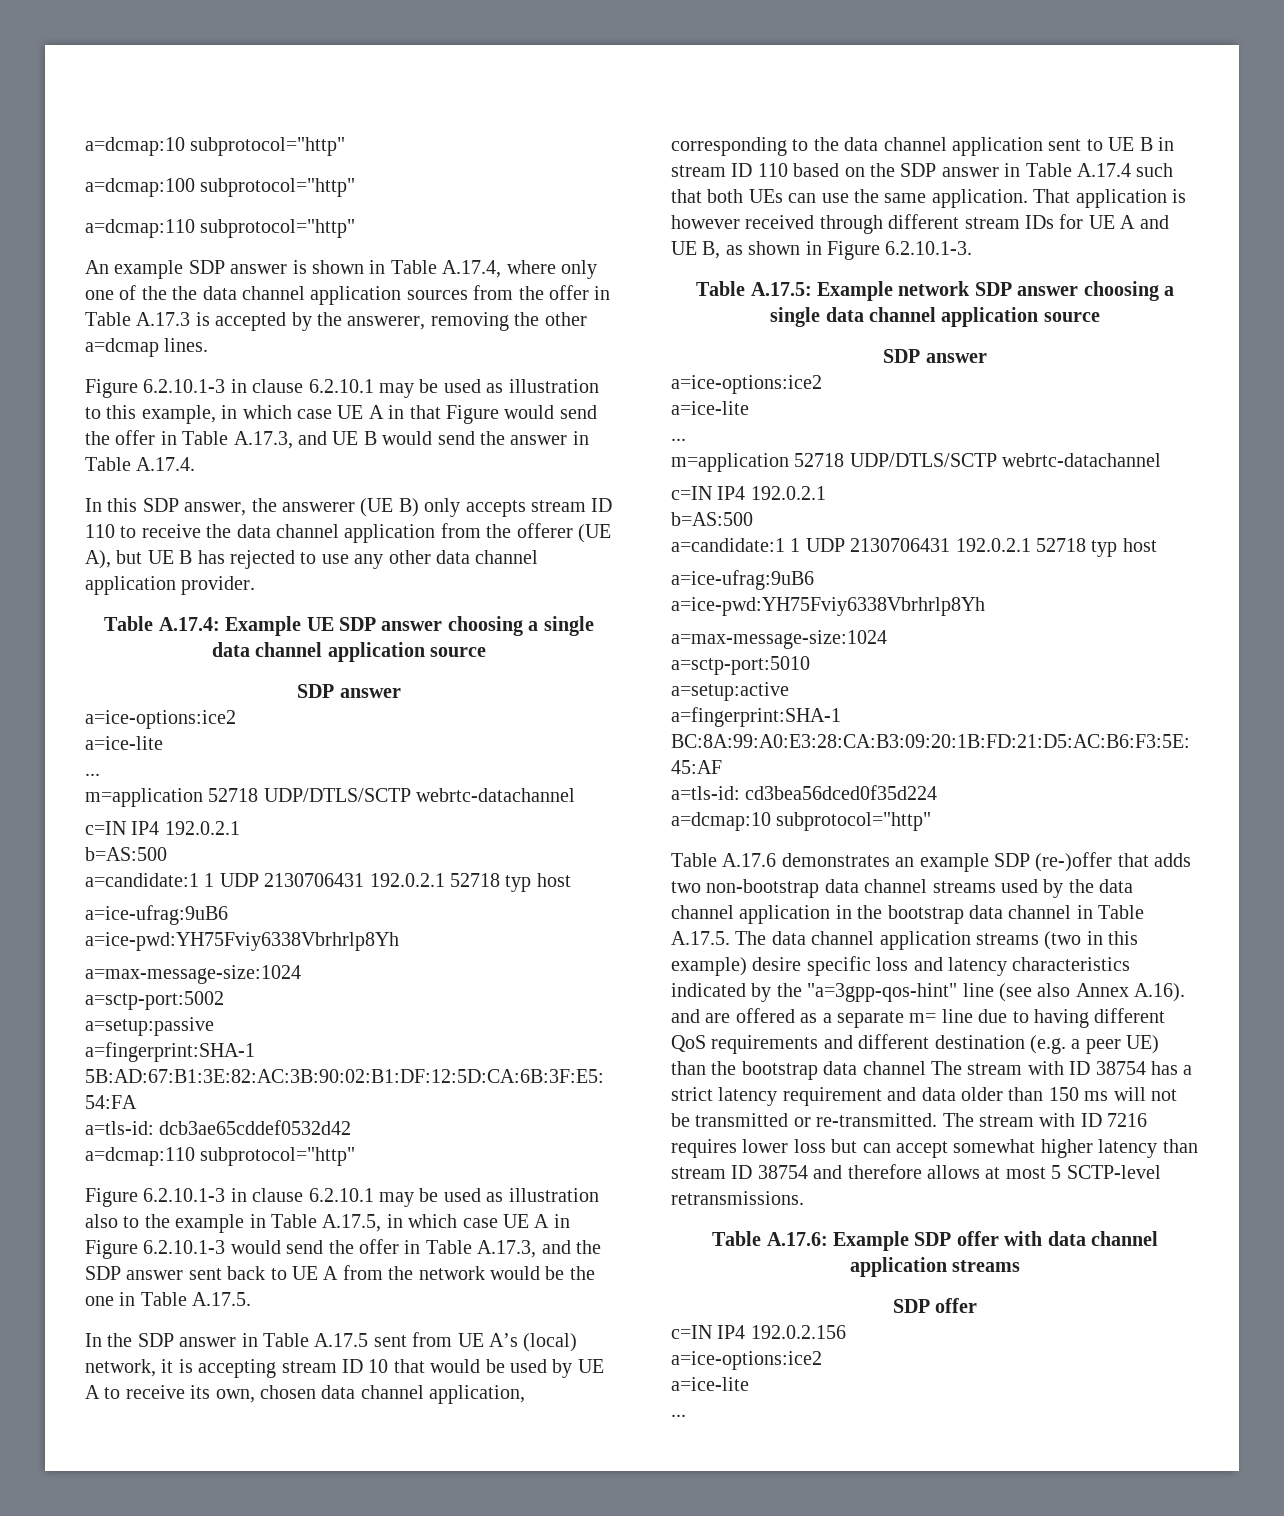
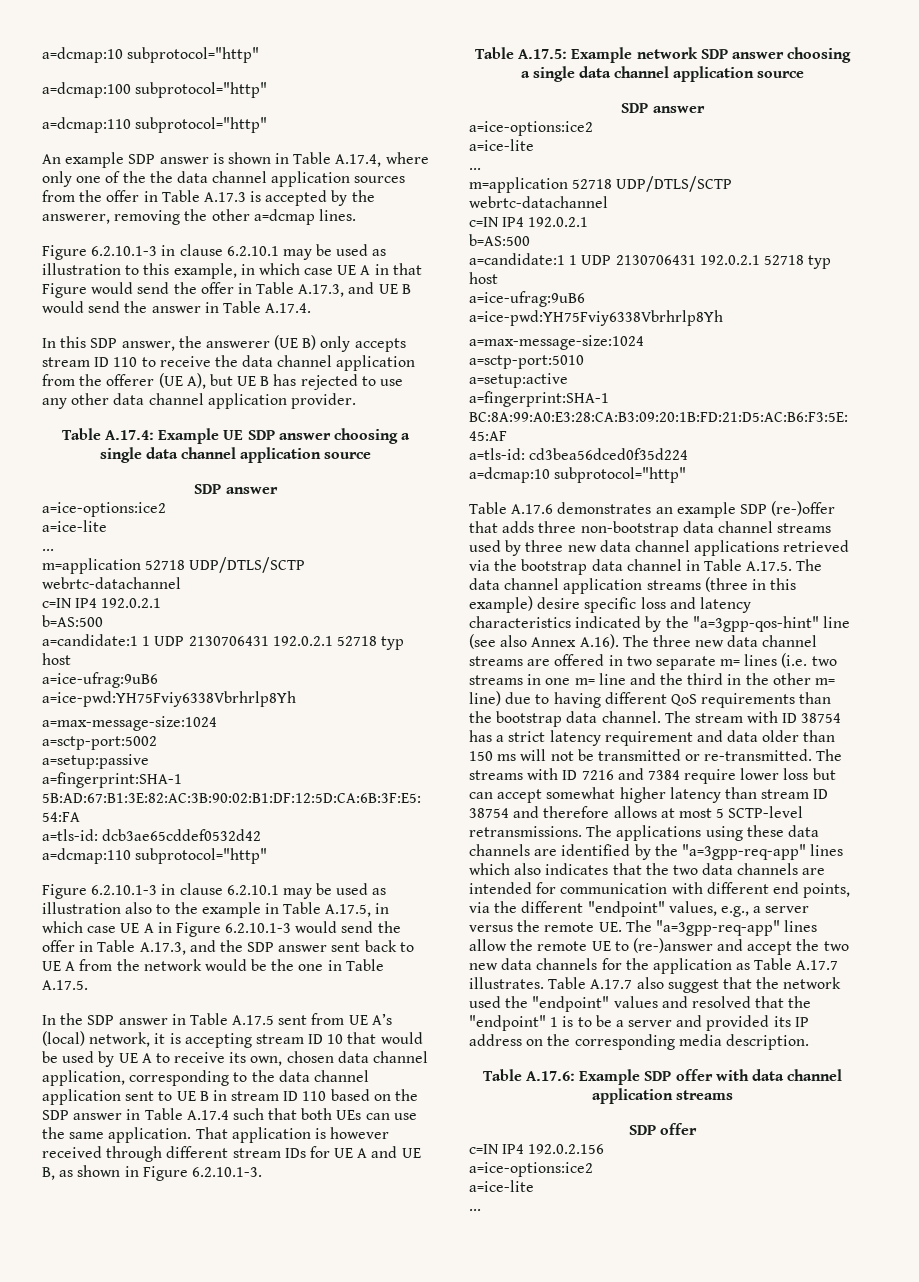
- Table A.17.6 demonstrates an example SDP (re-)offer that adds two non-bootstrap data channel streams used by the data channel application in the bootstrap data channel in Table A.17.5. The data channel application streams (two in this example) desire specific loss and latency characteristics indicated by the "a=3gpp-qos-hint" line (see also Annex A.16). and are offered as a separate m= line due to having different QoS requirements and different destination (e.g. a peer UE) than the bootstrap data channel The stream with ID 38754 has a strict latency requirement and data older than 150 ms will not be transmitted or re-transmitted.
+ Table A.17.6 demonstrates an example SDP (re-)offer that adds three non-bootstrap data channel streams used by three new data channel applications retrieved via the bootstrap data channel in Table A.17.5. The data channel application streams (three in this example) desire specific loss and latency characteristics indicated by the "a=3gpp-qos-hint" line (see also Annex A.16). The three new data channel streams are offered in two separate m= lines (i.e. two streams in one m= line and the third in the other m= line) due to having different QoS requirements than the bootstrap data channel. The stream with ID 38754 has a strict latency requirement and data older than 150 ms will not be transmitted or re-transmitted.
- The stream with ID 7216 requires lower loss but can accept somewhat higher latency than stream ID 38754 and therefore allows at most 5 SCTP-level retransmissions.
+ The streams with ID 7216 and 7384 require lower loss but can accept somewhat higher latency than stream ID 38754 and therefore allows at most 5 SCTP-level retransmissions. The applications using these data channels are identified by the "a=3gpp-req-app" lines which also indicates that the two data channels are intended for communication with different end points, via the different "endpoint" values, e.g., a server versus the remote UE. The "a=3gpp-req-app" lines allow the remote UE to (re-)answer and accept the two new data channels for the application as Table A.17.7 illustrates. Table A.17.7 also suggest that the network used the "endpoint" values and resolved that the "endpoint" 1 is to be a server and provided its IP address on the corresponding media description.

